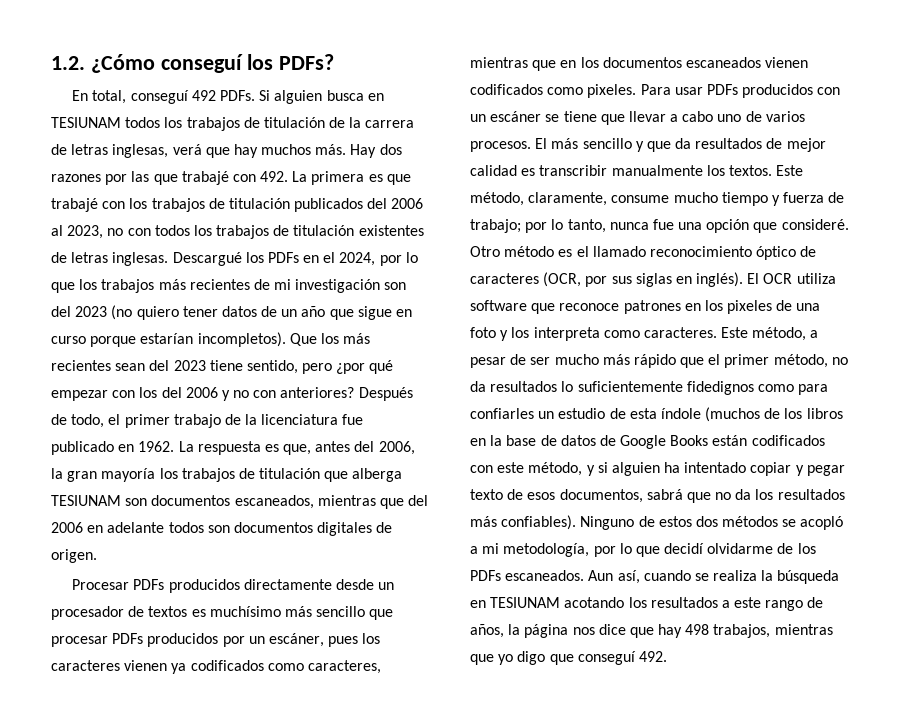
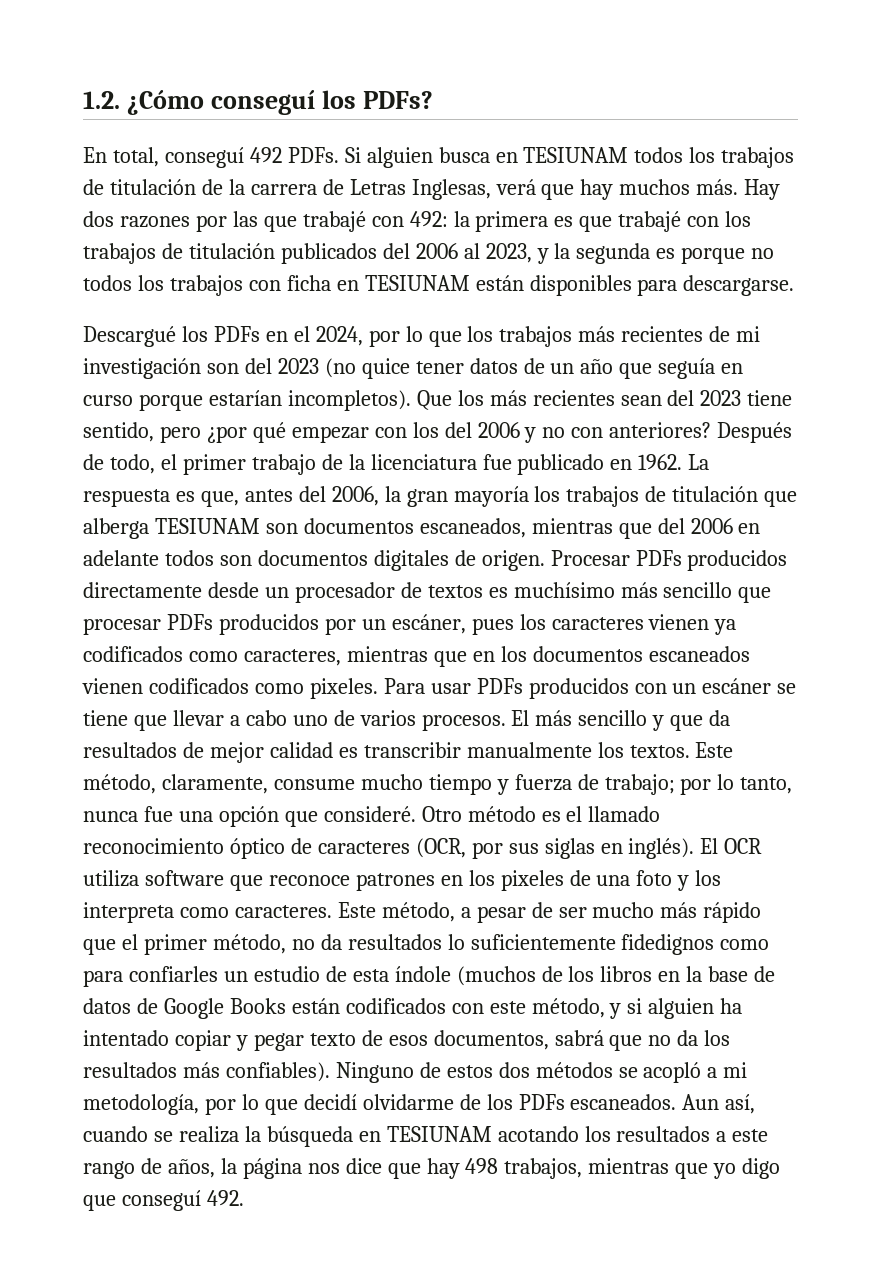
- Si alguien busca en TESIUNAM todos los trabajos de titulación de la carrera de letras inglesas, verá que hay muchos más.
+ Si alguien busca en TESIUNAM todos los trabajos de titulación de la carrera de Letras Inglesas, verá que hay muchos más.
- Hay dos razones por las que trabajé con 492. La primera es que trabajé con los trabajos de titulación publicados del 2006 al 2023, no con todos los trabajos de titulación existentes de letras inglesas. Descargué los PDFs en el 2024, por lo que los trabajos más recientes de mi investigación son del 2023 (no quiero tener datos de un año que sigue en curso porque estarían incompletos).
+ Hay dos razones por las que trabajé con 492: la primera es que trabajé con los trabajos de titulación publicados del 2006 al 2023, y la segunda es porque no todos los trabajos con ficha en TESIUNAM están disponibles para descargarse.
+ Descargué los PDFs en el 2024, por lo que los trabajos más recientes de mi investigación son del 2023 (no quice tener datos de un año que seguía en curso porque estarían incompletos).
- La respuesta es que, antes del 2006, la gran mayoría los trabajos de titulación que alberga TESIUNAM son documentos escaneados, mientras que del 2006 en adelante todos son documentos digitales de origen.
- Procesar PDFs producidos directamente desde un procesador de textos es muchísimo más sencillo que procesar PDFs producidos por un escáner, pues los caracteres vienen ya codificados como caracteres, mientras que en los documentos escaneados vienen codificados como pixeles.
+ La respuesta es que, antes del 2006, la gran mayoría los trabajos de titulación que alberga TESIUNAM son documentos escaneados, mientras que del 2006 en adelante todos son documentos digitales de origen. Procesar PDFs producidos directamente desde un procesador de textos es muchísimo más sencillo que procesar PDFs producidos por un escáner, pues los caracteres vienen ya codificados como caracteres, mientras que en los documentos escaneados vienen codificados como pixeles.

